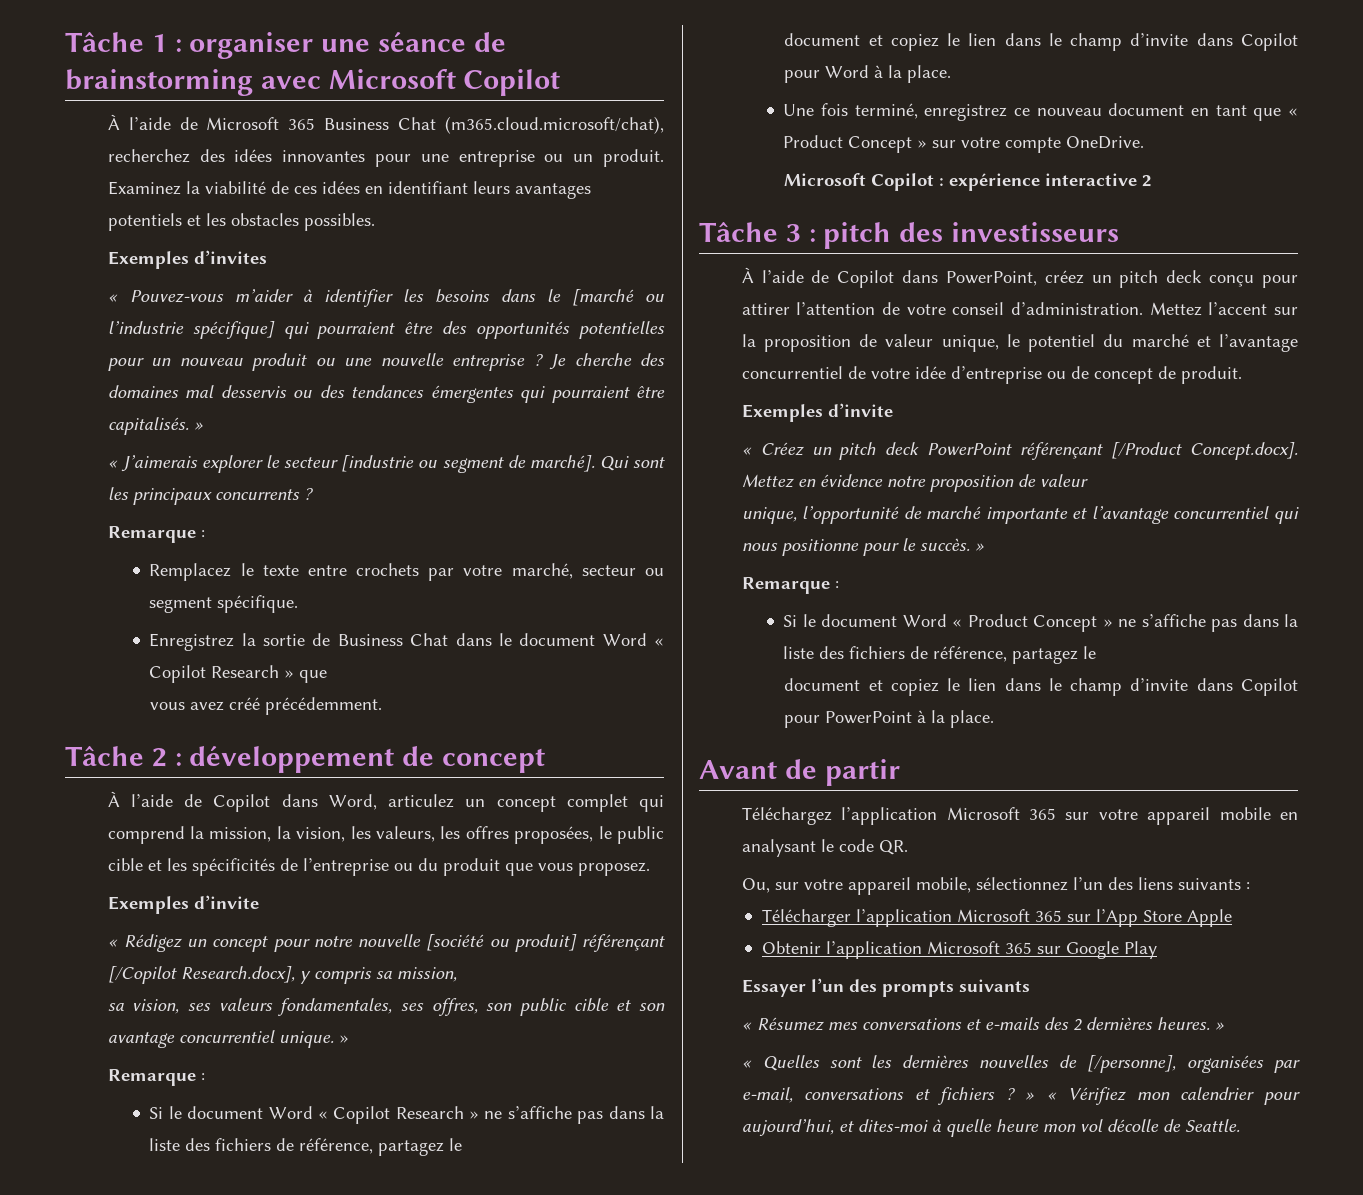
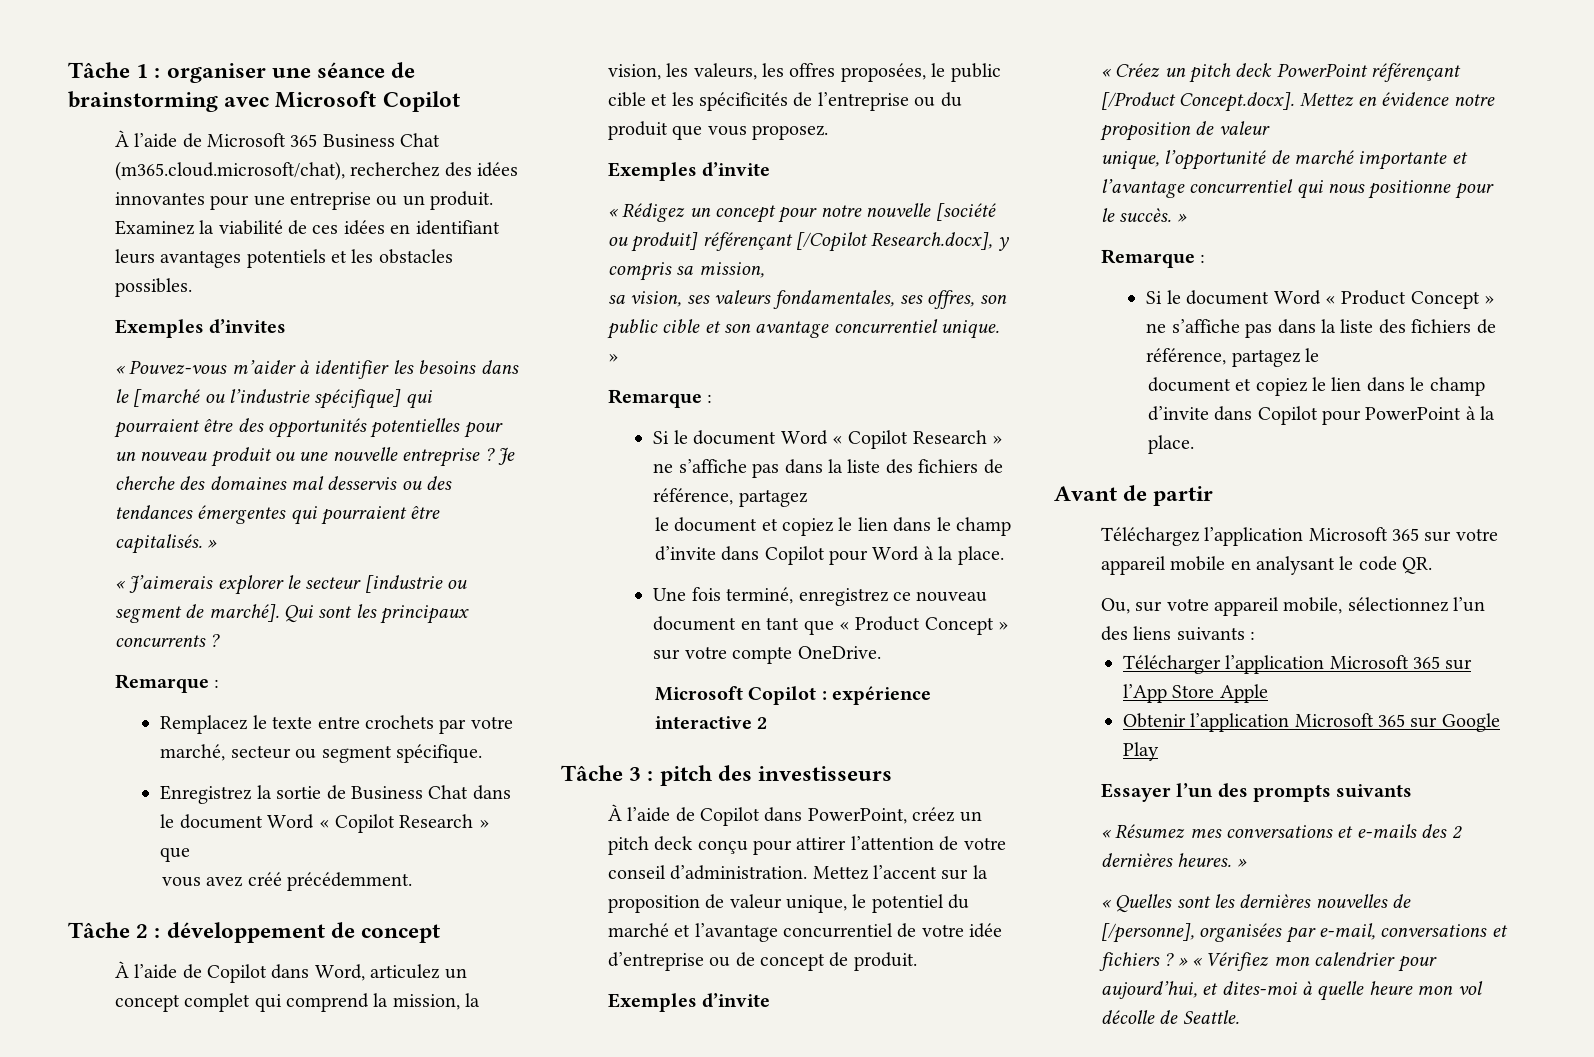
- Si le document Word « Copilot Research » ne s’affiche pas dans la liste des fichiers de référence, partagez le
- document et copiez le lien dans le champ d’invite dans Copilot pour Word à la place.
+ Si le document Word « Copilot Research » ne s’affiche pas dans la liste des fichiers de référence, partagez
+ le document et copiez le lien dans le champ d’invite dans Copilot pour Word à la place.

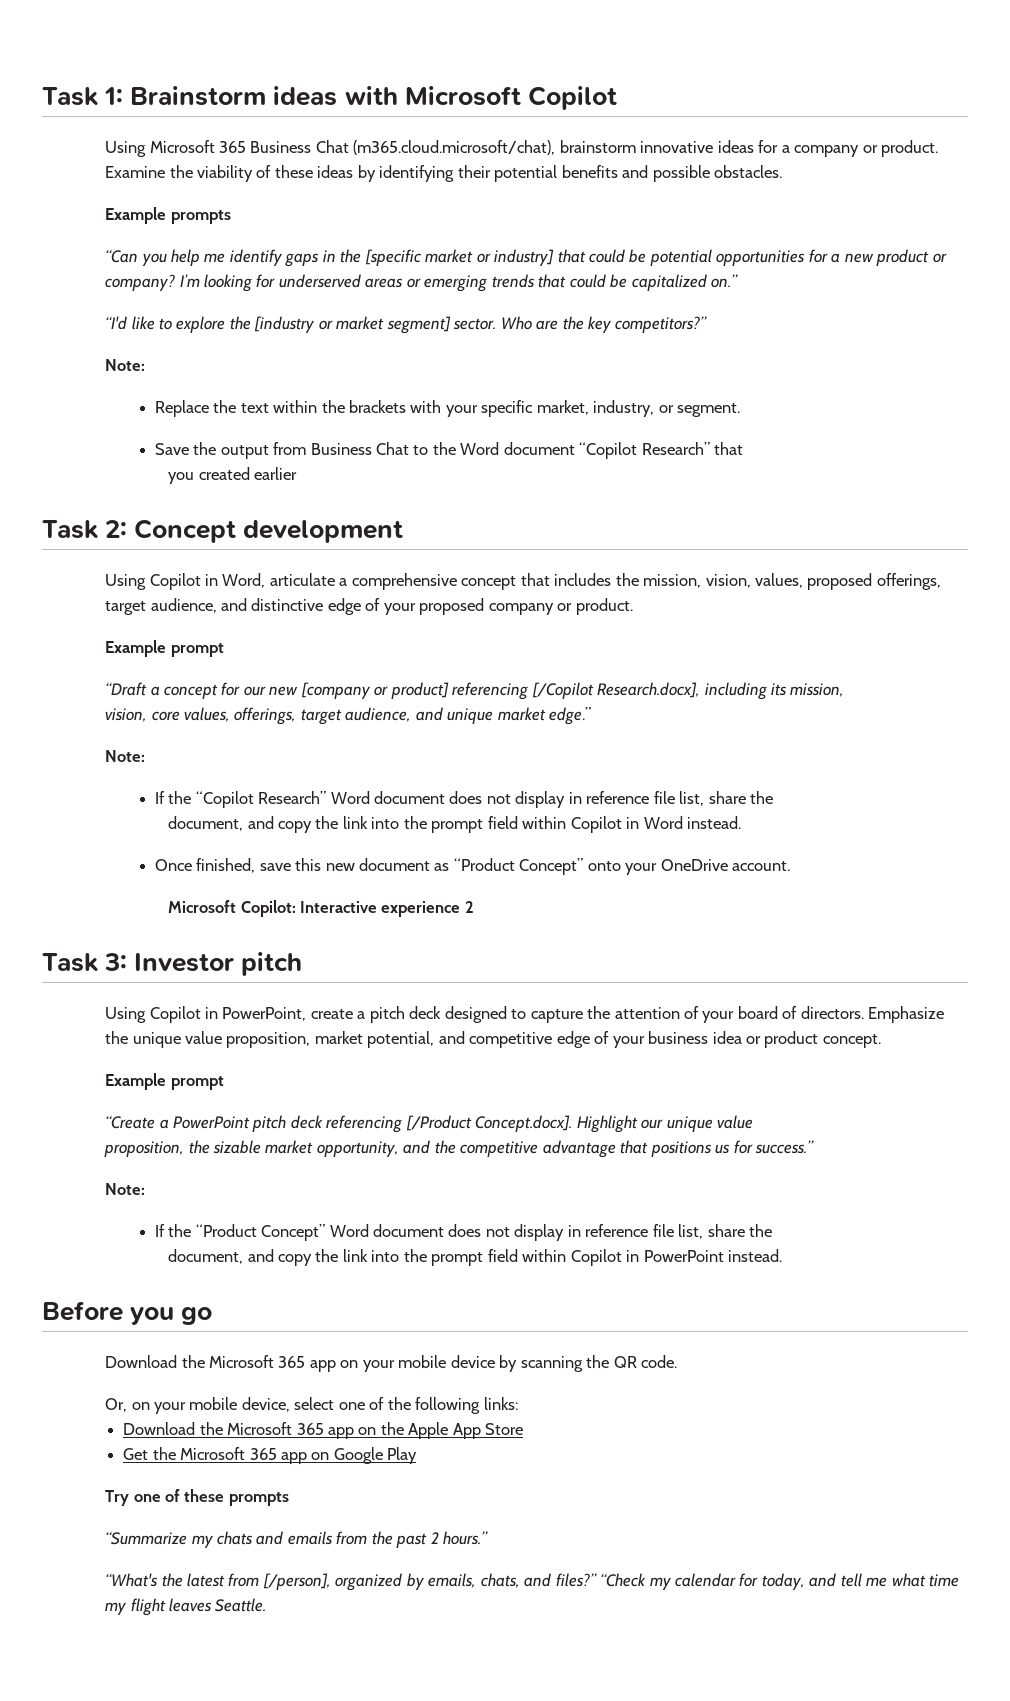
- Tâche 1 : organiser une séance de brainstorming avec Microsoft Copilot
+ Task 1: Brainstorm ideas with Microsoft Copilot
- À l’aide de Microsoft 365 Business Chat (m365.cloud.microsoft/chat), recherchez des idées innovantes pour une entreprise ou un produit. Examinez la viabilité de ces idées en identifiant leurs avantages potentiels et les obstacles possibles.
- Exemples d’invites
- « Pouvez-vous m’aider à identifier les besoins dans le [marché ou l’industrie spécifique] qui pourraient être des opportunités potentielles pour un nouveau produit ou une nouvelle entreprise ? Je cherche des domaines mal desservis ou des tendances émergentes qui pourraient être capitalisés. »
- « J’aimerais explorer le secteur [industrie ou segment de marché]. Qui sont les principaux concurrents ?
- Remarque :
- Remplacez le texte entre crochets par votre marché, secteur ou segment spécifique.
- Enregistrez la sortie de Business Chat dans le document Word « Copilot Research » que
- vous avez créé précédemment.
- Tâche 2 : développement de concept
- À l’aide de Copilot dans Word, articulez un concept complet qui comprend la mission, la vision, les valeurs, les offres proposées, le public cible et les spécificités de l’entreprise ou du produit que vous proposez.
- Exemples d’invite
- « Rédigez un concept pour notre nouvelle [société ou produit] référençant [/Copilot Research.docx], y compris sa mission,
- sa vision, ses valeurs fondamentales, ses offres, son public cible et son avantage concurrentiel unique. »
- Remarque :
- Si le document Word « Copilot Research » ne s’affiche pas dans la liste des fichiers de référence, partagez
- le document et copiez le lien dans le champ d’invite dans Copilot pour Word à la place.
- Une fois terminé, enregistrez ce nouveau document en tant que « Product Concept » sur votre compte OneDrive.
- Microsoft Copilot : expérience interactive 2
- Tâche 3 : pitch des investisseurs
- À l’aide de Copilot dans PowerPoint, créez un pitch deck conçu pour attirer l’attention de votre conseil d’administration. Mettez l’accent sur la proposition de valeur unique, le potentiel du marché et l’avantage concurrentiel de votre idée d’entreprise ou de concept de produit.
- Exemples d’invite
- « Créez un pitch deck PowerPoint référençant [/Product Concept.docx]. Mettez en évidence notre proposition de valeur
- unique, l’opportunité de marché importante et l’avantage concurrentiel qui nous positionne pour le succès. »
- Remarque :
- Si le document Word « Product Concept » ne s’affiche pas dans la liste des fichiers de référence, partagez le
- document et copiez le lien dans le champ d’invite dans Copilot pour PowerPoint à la place.
- Avant de partir
- Téléchargez l’application Microsoft 365 sur votre appareil mobile en analysant le code QR.
- Ou, sur votre appareil mobile, sélectionnez l’un des liens suivants :
- Télécharger l’application Microsoft 365 sur l’App Store Apple
- Obtenir l’application Microsoft 365 sur Google Play
- Essayer l’un des prompts suivants
- « Résumez mes conversations et e-mails des 2 dernières heures. »
- « Quelles sont les dernières nouvelles de [/personne], organisées par e-mail, conversations et fichiers ? » « Vérifiez mon calendrier pour aujourd’hui, et dites-moi à quelle heure mon vol décolle de Seattle.
+ Using Microsoft 365 Business Chat (m365.cloud.microsoft/chat), brainstorm innovative ideas for a company or product. Examine the viability of these ideas by identifying their potential benefits and possible obstacles.
+ Example prompts
+ “Can you help me identify gaps in the [specific market or industry] that could be potential opportunities for a new product or company? I’m looking for underserved areas or emerging trends that could be capitalized on.”
+ “I'd like to explore the [industry or market segment] sector. Who are the key competitors?”
+ Note:
+ Replace the text within the brackets with your specific market, industry, or segment.
+ Save the output from Business Chat to the Word document “Copilot Research” that
+ you created earlier
+ Task 2: Concept development
+ Using Copilot in Word, articulate a comprehensive concept that includes the mission, vision, values, proposed offerings, target audience, and distinctive edge of your proposed company or product.
+ Example prompt
+ “Draft a concept for our new [company or product] referencing [/Copilot Research.docx], including its mission,
+ vision, core values, offerings, target audience, and unique market edge.”
+ Note:
+ If the “Copilot Research” Word document does not display in reference file list, share the
+ document, and copy the link into the prompt field within Copilot in Word instead.
+ Once finished, save this new document as “Product Concept” onto your OneDrive account.
+ Microsoft Copilot: Interactive experience 2
+ Task 3: Investor pitch
+ Using Copilot in PowerPoint, create a pitch deck designed to capture the attention of your board of directors. Emphasize the unique value proposition, market potential, and competitive edge of your business idea or product concept.
+ Example prompt
+ “Create a PowerPoint pitch deck referencing [/Product Concept.docx]. Highlight our unique value
+ proposition, the sizable market opportunity, and the competitive advantage that positions us for success.”
+ Note:
+ If the “Product Concept” Word document does not display in reference file list, share the
+ document, and copy the link into the prompt field within Copilot in PowerPoint instead.
+ Before you go
+ Download the Microsoft 365 app on your mobile device by scanning the QR code.
+ Or, on your mobile device, select one of the following links:
+ Download the Microsoft 365 app on the Apple App Store
+ Get the Microsoft 365 app on Google Play
+ Try one of these prompts
+ “Summarize my chats and emails from the past 2 hours.”
+ “What's the latest from [/person], organized by emails, chats, and files?” “Check my calendar for today, and tell me what time my flight leaves Seattle.

